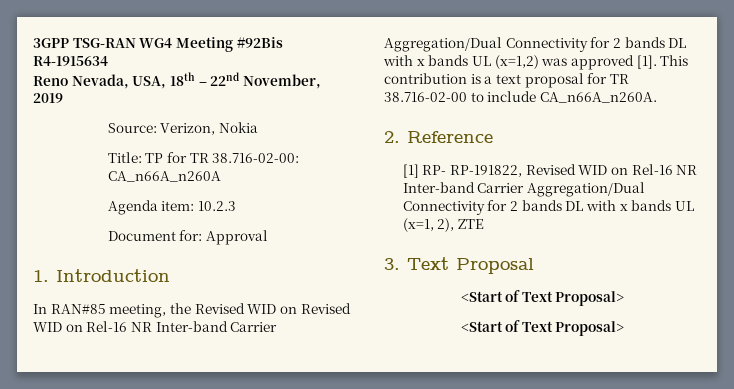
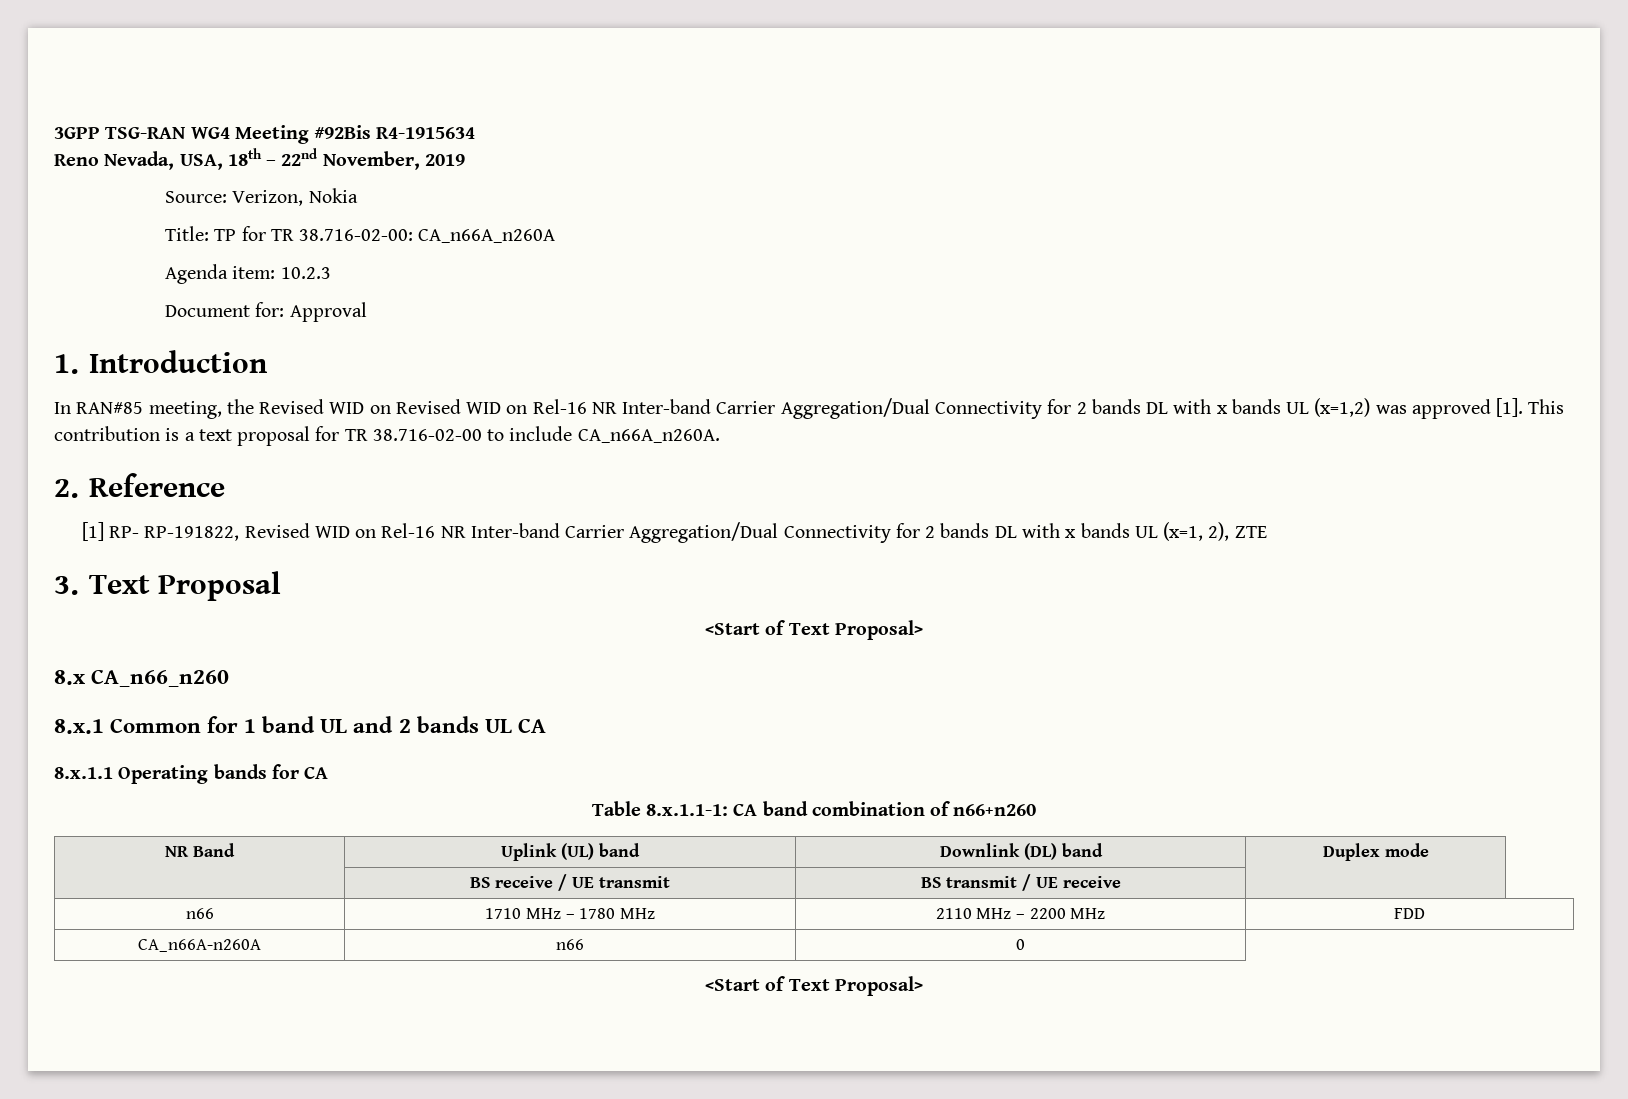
+ 8.x CA_n66_n260
+ 8.x.1 Common for 1 band UL and 2 bands UL CA
+ 8.x.1.1 Operating bands for CA
+ Table 8.x.1.1-1: CA band combination of n66+n260
+ NR Band | Uplink (UL) band | Downlink (DL) band | Duplex mode
+ | BS receive / UE transmit | BS transmit / UE receive |
+ n66 | 1710 MHz – 1780 MHz | 2110 MHz – 2200 MHz | FDD
+ CA_n66A-n260A | n66 | 0

